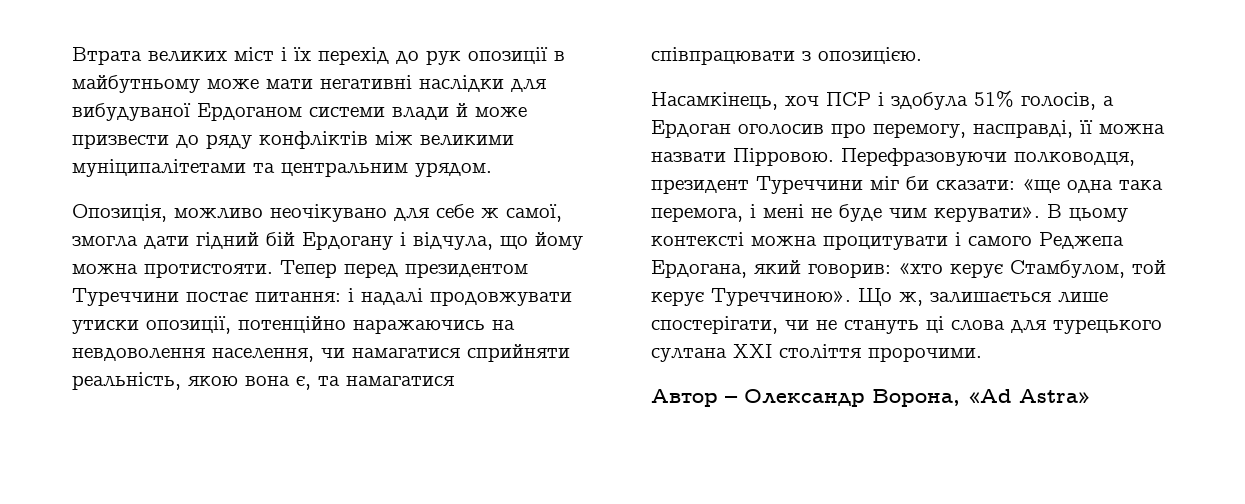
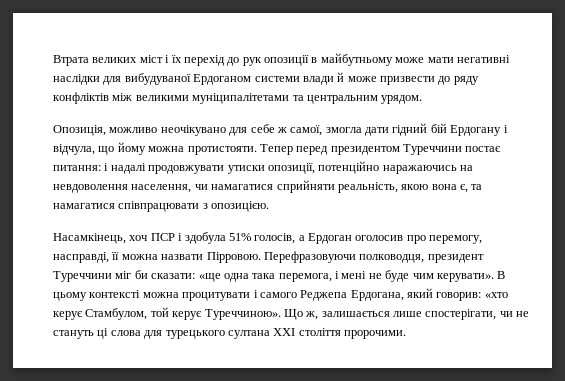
- Автор – Олександр Ворона, «Ad Astra»

